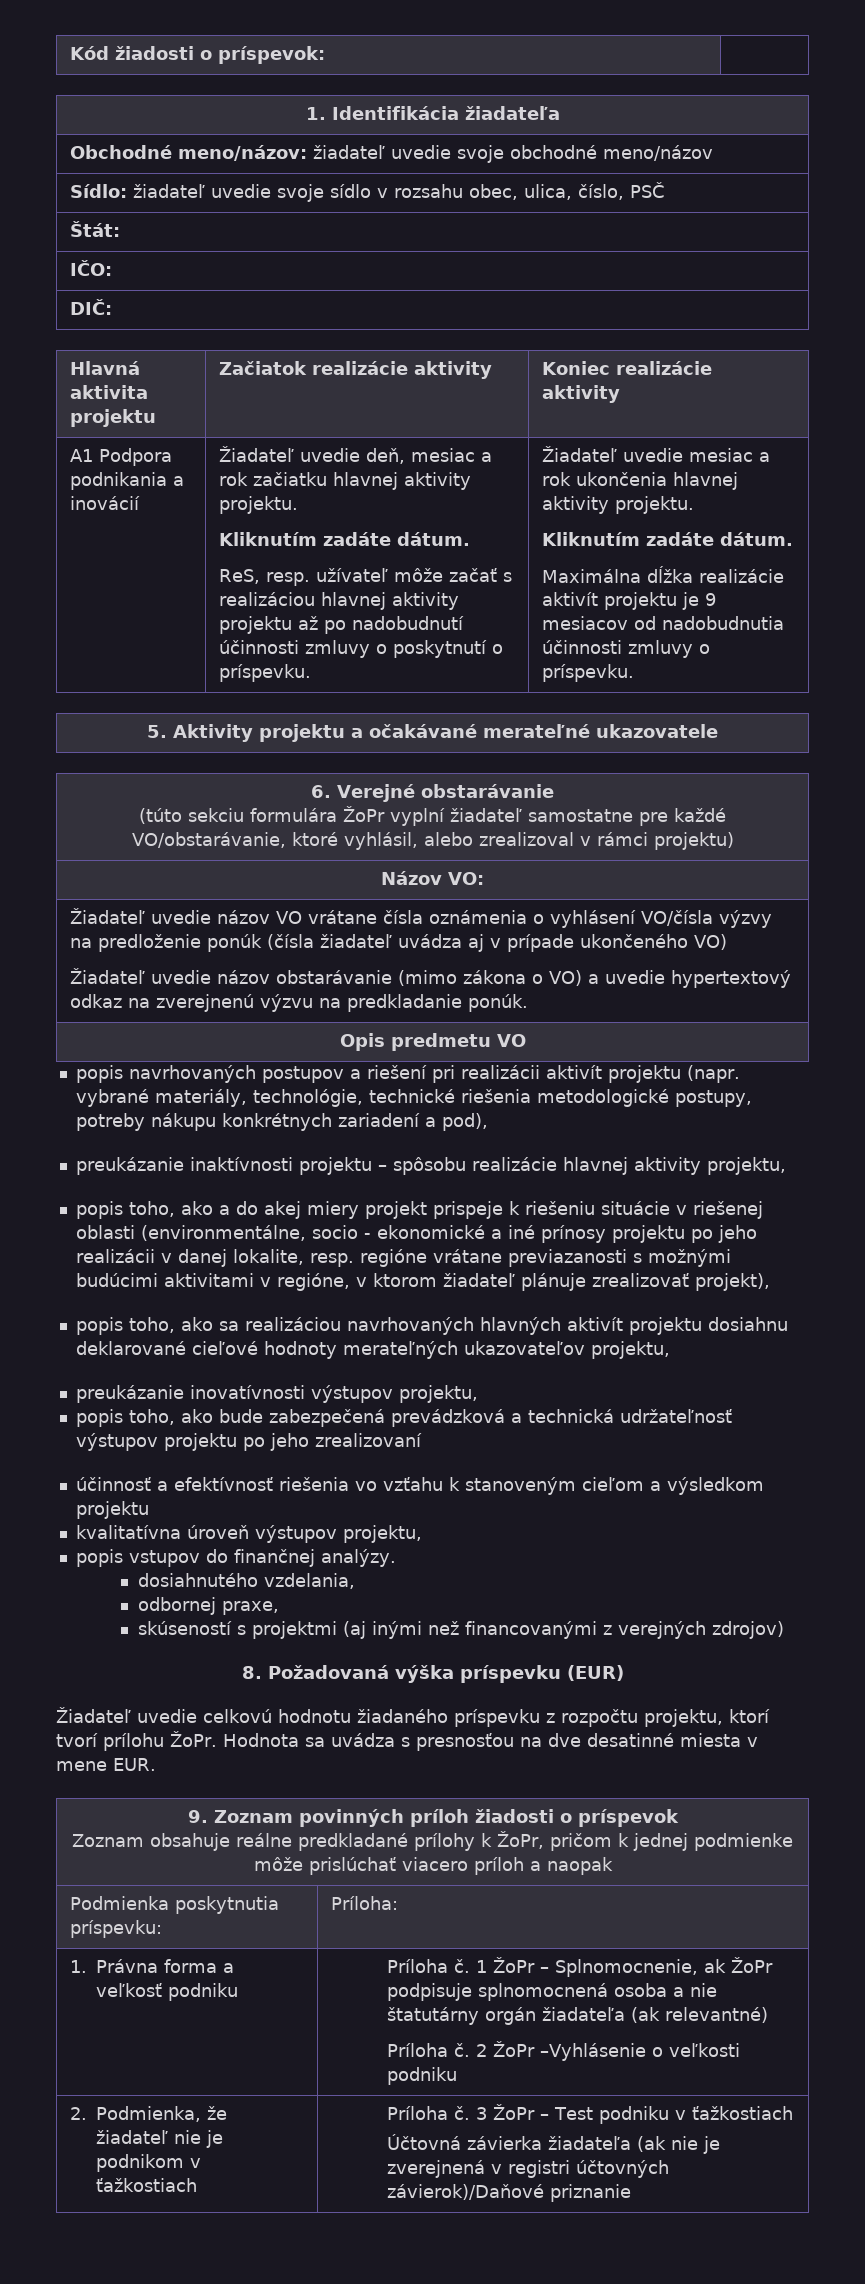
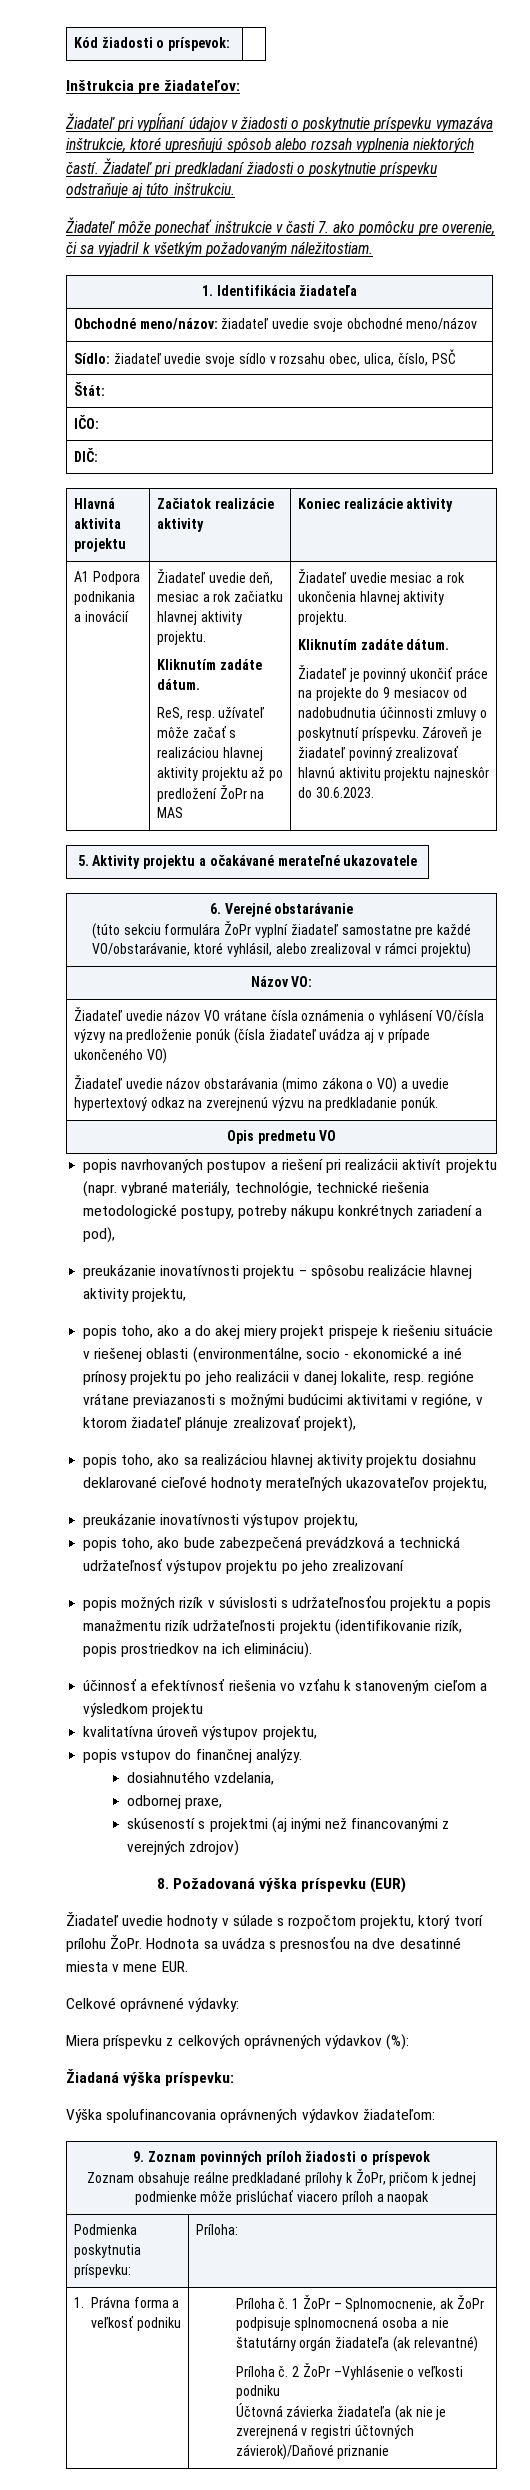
+ Inštrukcia pre žiadateľov:
+ Žiadateľ pri vypĺňaní údajov v žiadosti o poskytnutie príspevku vymazáva inštrukcie, ktoré upresňujú spôsob alebo rozsah vyplnenia niektorých častí. Žiadateľ pri predkladaní žiadosti o poskytnutie príspevku odstraňuje aj túto inštrukciu.
+ Žiadateľ môže ponechať inštrukcie v časti 7. ako pomôcku pre overenie, či sa vyjadril k všetkým požadovaným náležitostiam.
- ReS, resp. užívateľ môže začať s realizáciou hlavnej aktivity projektu až po nadobudnutí účinnosti zmluvy o poskytnutí o príspevku.
+ ReS, resp. užívateľ môže začať s realizáciou hlavnej aktivity projektu až po predložení ŽoPr na MAS
- Maximálna dĺžka realizácie aktivít projektu je 9 mesiacov od nadobudnutia účinnosti zmluvy o príspevku.
+ Žiadateľ je povinný ukončiť práce na projekte do 9 mesiacov od nadobudnutia účinnosti zmluvy o poskytnutí príspevku. Zároveň je žiadateľ povinný zrealizovať hlavnú aktivitu projektu najneskôr do 30.6.2023.
  Žiadateľ uvedie názov VO vrátane čísla oznámenia o vyhlásení VO/čísla výzvy na predloženie ponúk (čísla žiadateľ uvádza aj v prípade ukončeného VO)
- Žiadateľ uvedie názov obstarávanie (mimo zákona o VO) a uvedie hypertextový odkaz na zverejnenú výzvu na predkladanie ponúk.
+ Žiadateľ uvedie názov obstarávania (mimo zákona o VO) a uvedie hypertextový odkaz na zverejnenú výzvu na predkladanie ponúk.
- preukázanie inaktívnosti projektu – spôsobu realizácie hlavnej aktivity projektu,
+ preukázanie inovatívnosti projektu – spôsobu realizácie hlavnej aktivity projektu,
- popis toho, ako sa realizáciou navrhovaných hlavných aktivít projektu dosiahnu deklarované cieľové hodnoty merateľných ukazovateľov projektu,
+ popis toho, ako sa realizáciou hlavnej aktivity projektu dosiahnu deklarované cieľové hodnoty merateľných ukazovateľov projektu,
+ popis možných rizík v súvislosti s udržateľnosťou projektu a popis manažmentu rizík udržateľnosti projektu (identifikovanie rizík, popis prostriedkov na ich elimináciu).
- Žiadateľ uvedie celkovú hodnotu žiadaného príspevku z rozpočtu projektu, ktorí tvorí prílohu ŽoPr.
+ Žiadateľ uvedie hodnoty v súlade s rozpočtom projektu, ktorý tvorí prílohu ŽoPr.
+ Celkové oprávnené výdavky:
+ Miera príspevku z celkových oprávnených výdavkov (%):
+ Žiadaná výška príspevku:
+ Výška spolufinancovania oprávnených výdavkov žiadateľom:
- 2. Podmienka, že žiadateľ nie je podnikom v ťažkostiach | Príloha č. 3 ŽoPr – Test podniku v ťažkostiach

